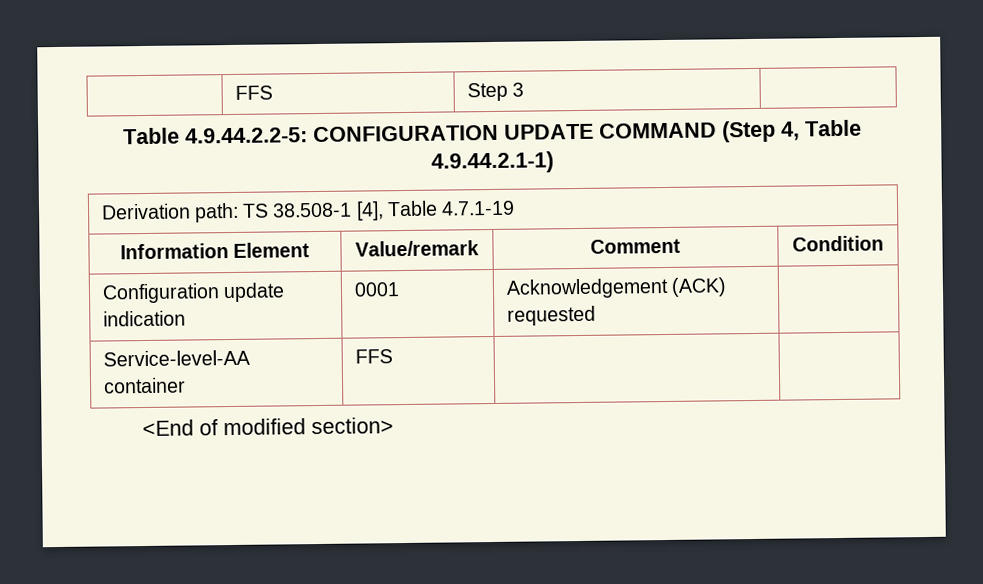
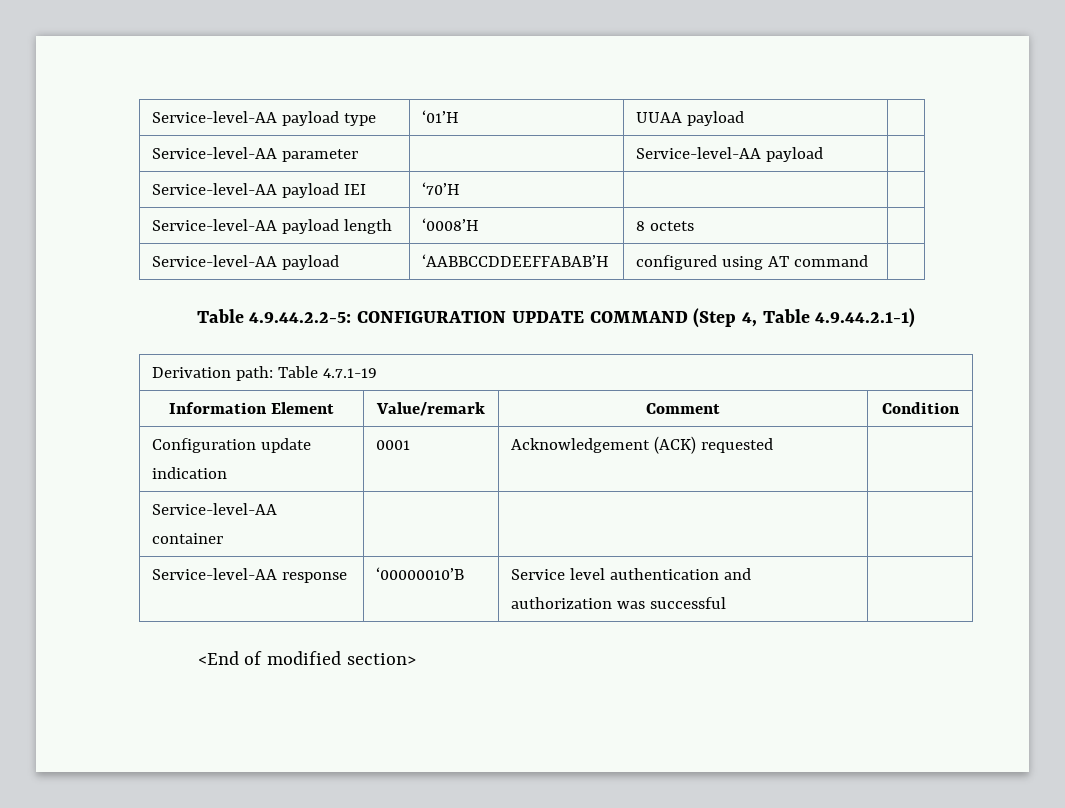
- | FFS | Step 3 |
+ Service-level-AA payload type | ‘01’H | UUAA payload |
+ Service-level-AA parameter | | Service-level-AA payload |
+ Service-level-AA payload IEI | ‘70’H | |
+ Service-level-AA payload length | ‘0008’H | 8 octets |
+ Service-level-AA payload | ‘AABBCCDDEEFFABAB’H | configured using AT command |
- Derivation path: TS 38.508-1 [4], Table 4.7.1-19
+ Derivation path: Table 4.7.1-19
- Service-level-AA container | FFS | |
+ Service-level-AA container | | |
+ Service-level-AA response | ‘00000010’B | Service level authentication and authorization was successful |

